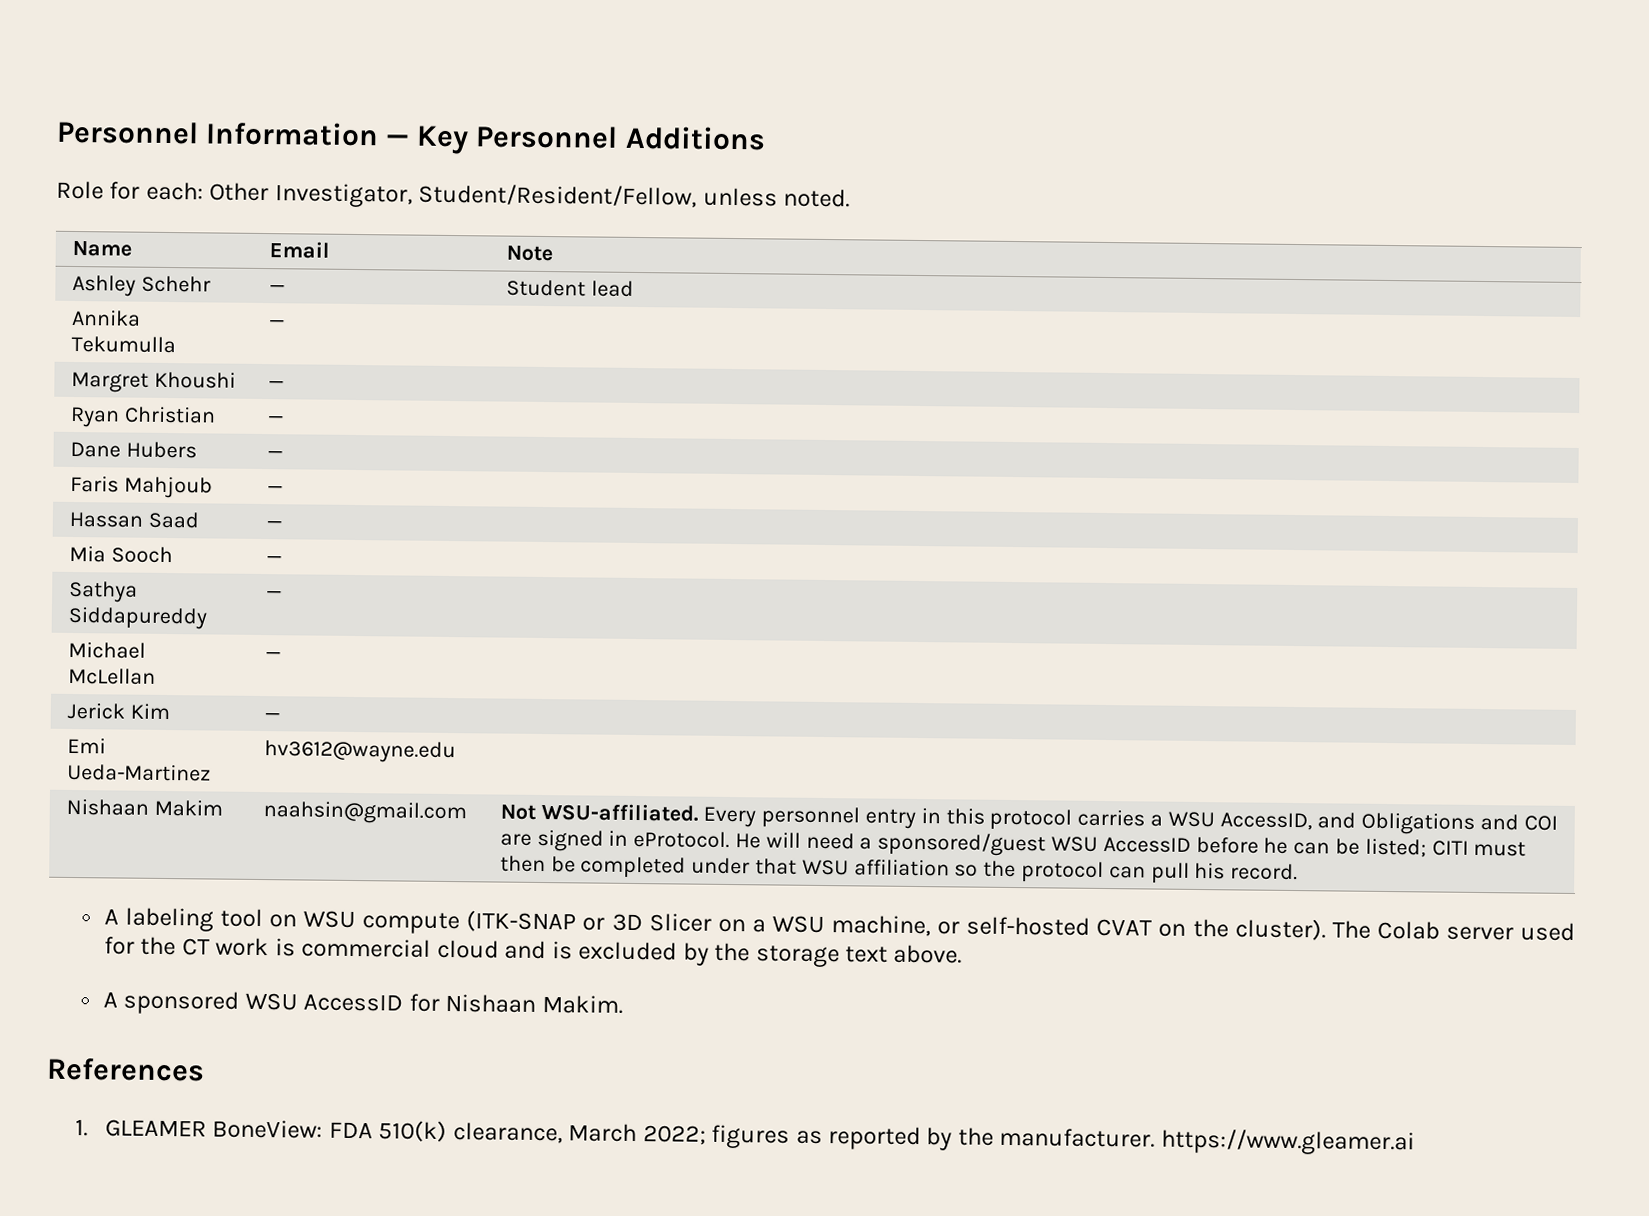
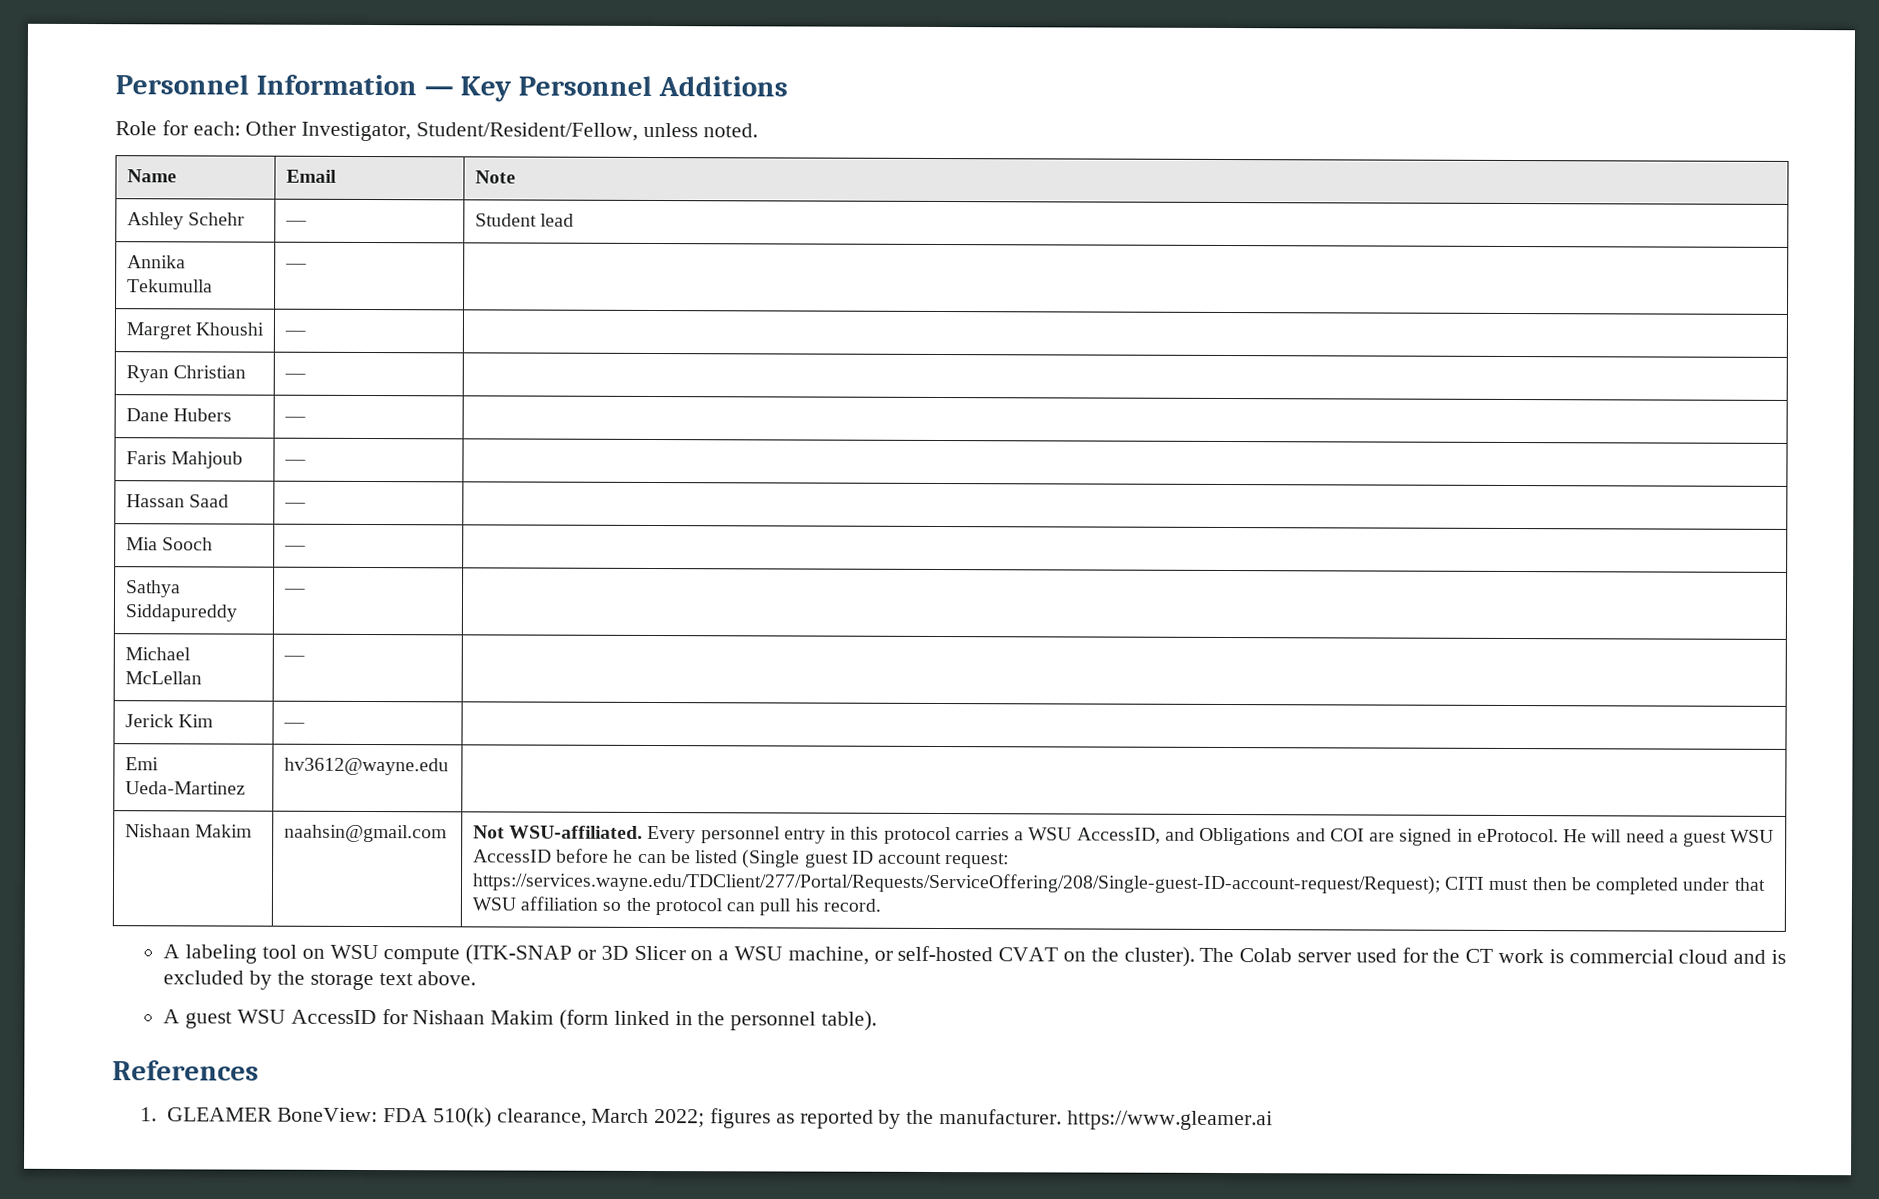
- He will need a sponsored/guest WSU AccessID before he can be listed; CITI must then be completed under that WSU affiliation so the protocol can pull his record.
+ He will need a guest WSU AccessID before he can be listed (Single guest ID account request: https://services.wayne.edu/TDClient/277/Portal/Requests/ServiceOffering/208/Single-guest-ID-account-request/Request); CITI must then be completed under that WSU affiliation so the protocol can pull his record.
- A sponsored WSU AccessID for Nishaan Makim.
+ A guest WSU AccessID for Nishaan Makim (form linked in the personnel table).

